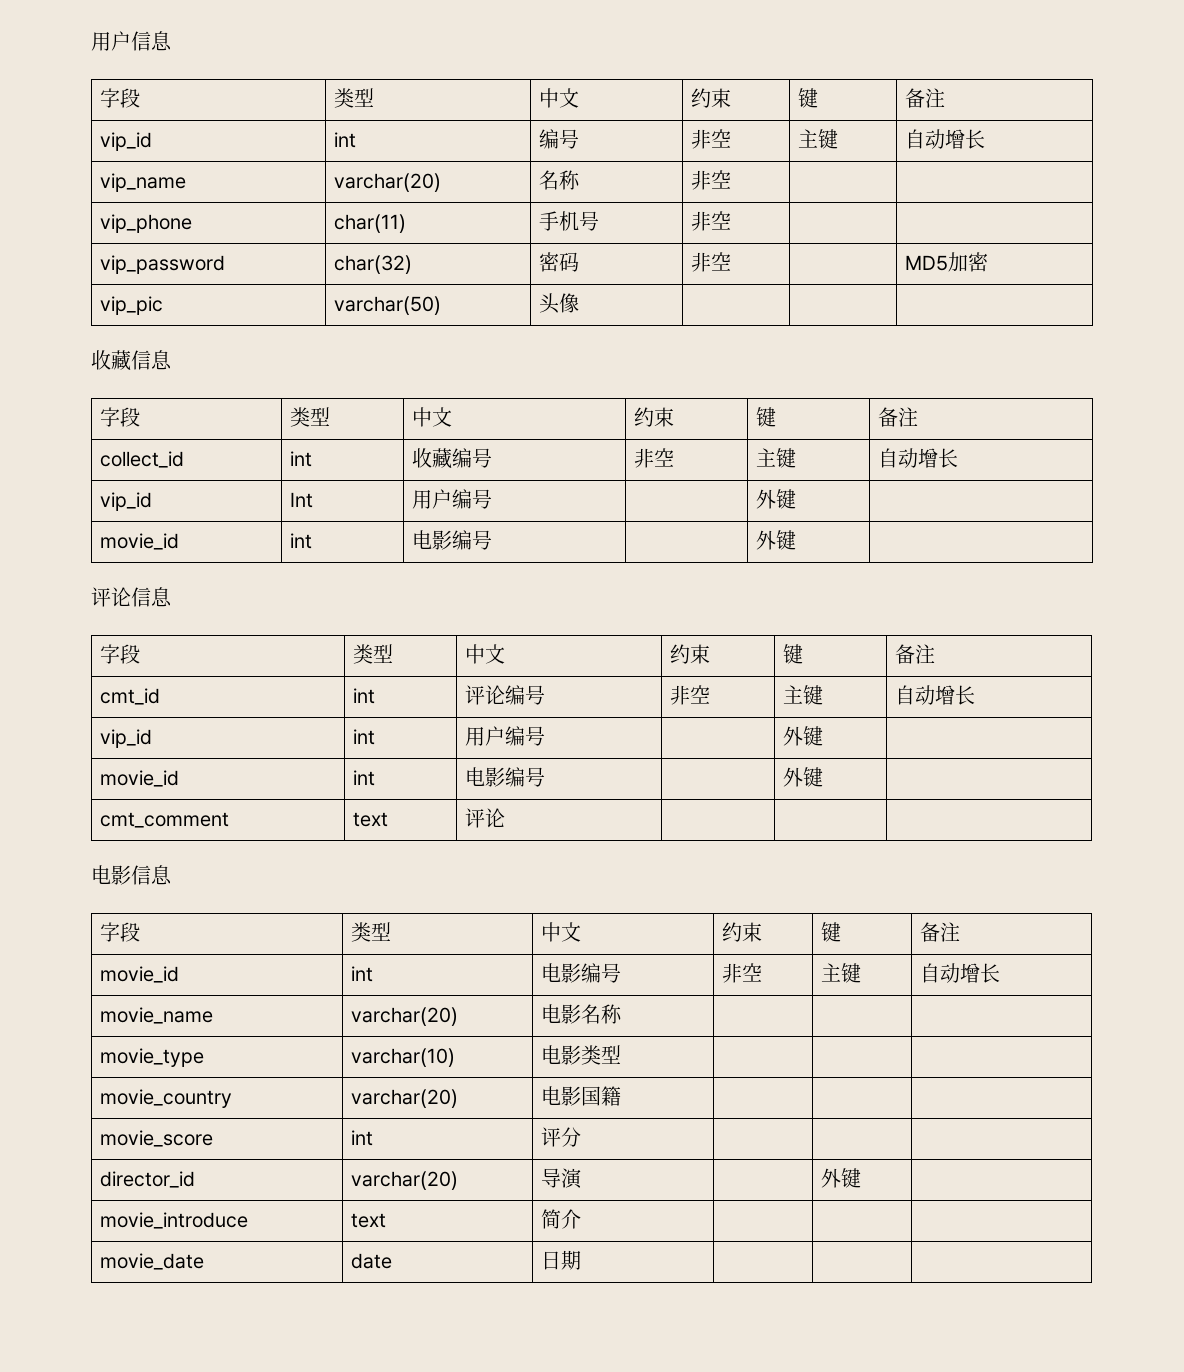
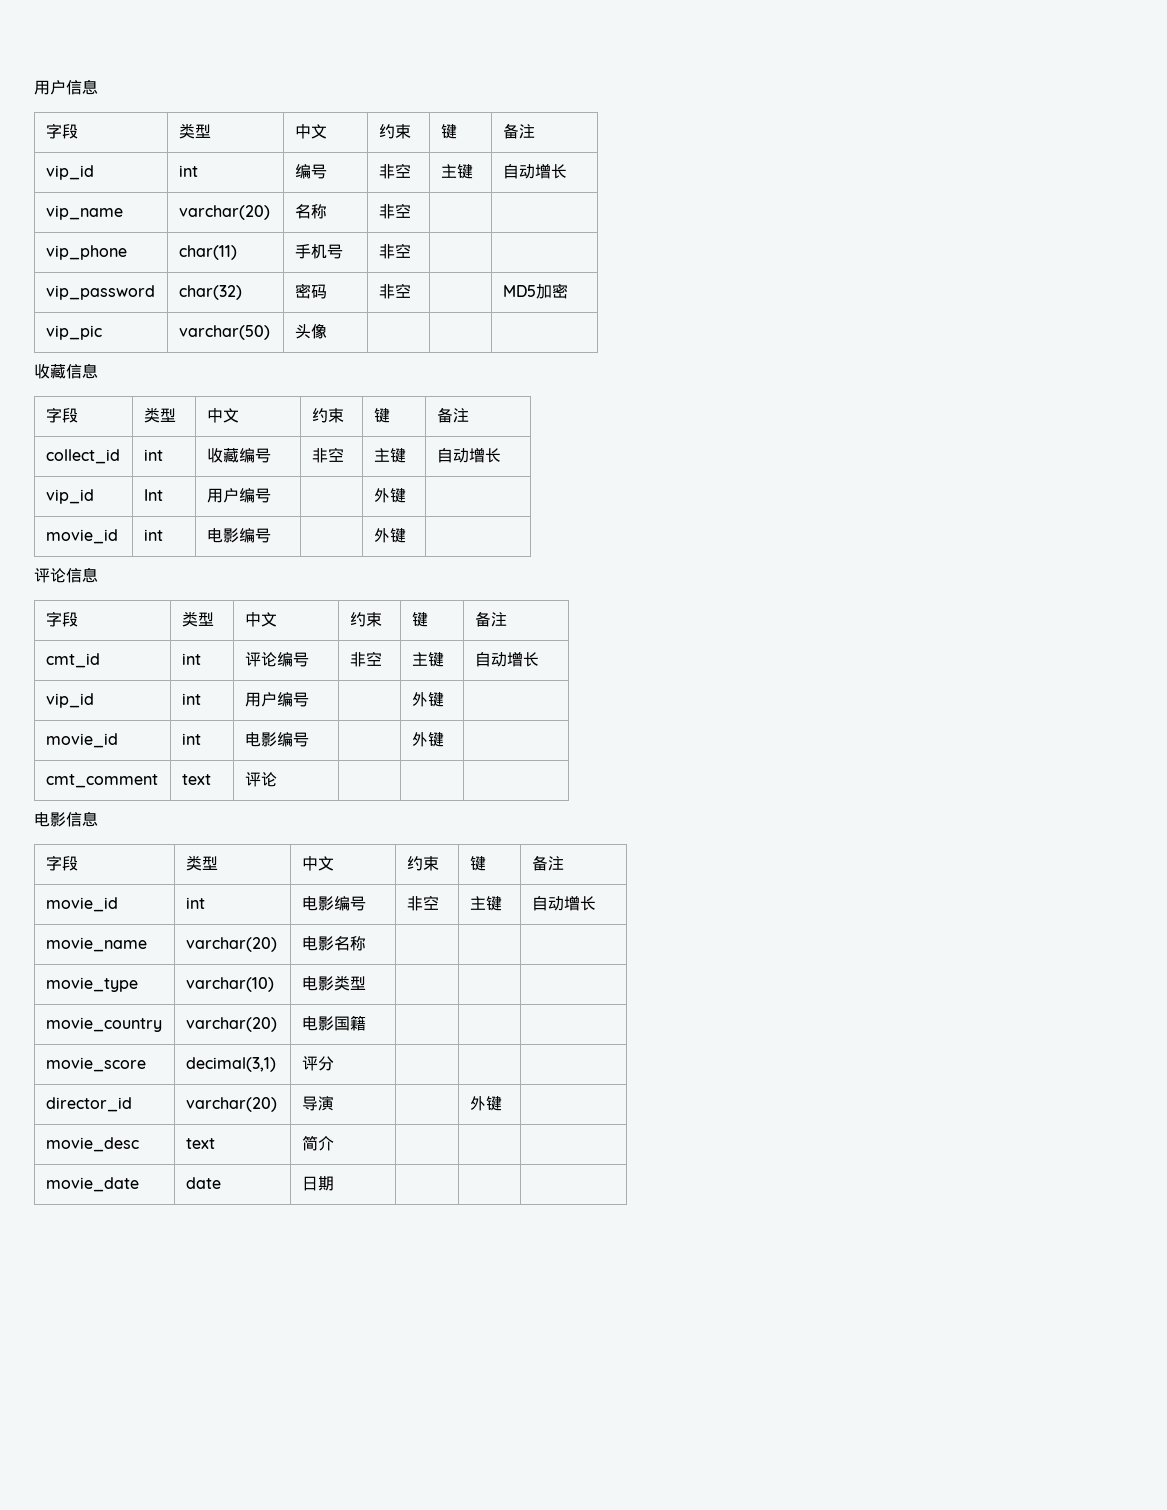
- movie_score | int | 评分 | | |
+ movie_score | decimal(3,1) | 评分 | | |
- movie_introduce | text | 简介 | | |
+ movie_desc | text | 简介 | | |

